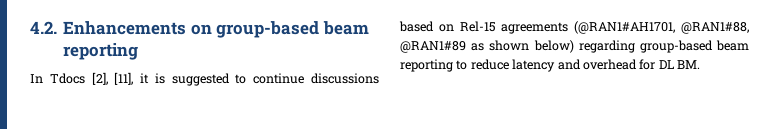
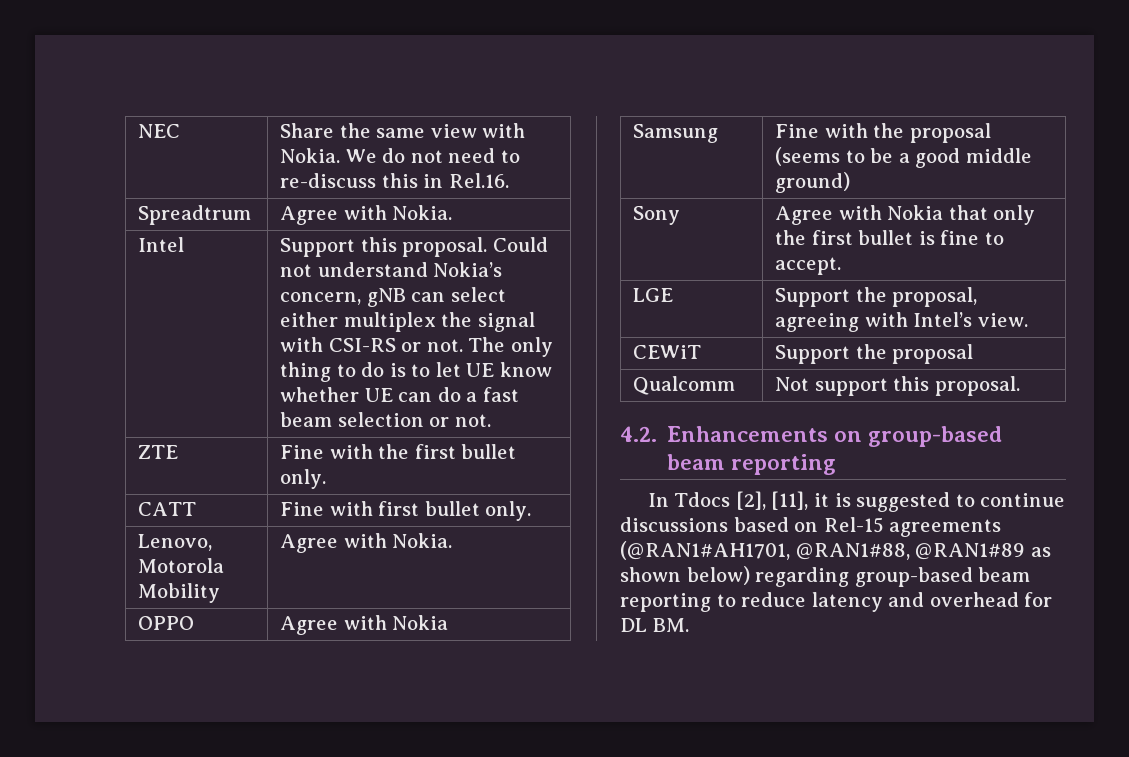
+ NEC | Share the same view with Nokia. We do not need to re-discuss this in Rel.16.
+ Spreadtrum | Agree with Nokia.
+ Intel | Support this proposal. Could not understand Nokia’s concern, gNB can select either multiplex the signal with CSI-RS or not. The only thing to do is to let UE know whether UE can do a fast beam selection or not.
+ ZTE | Fine with the first bullet only.
+ CATT | Fine with first bullet only.
+ Lenovo, Motorola Mobility | Agree with Nokia.
+ OPPO | Agree with Nokia
+ Samsung | Fine with the proposal (seems to be a good middle ground)
+ Sony | Agree with Nokia that only the first bullet is fine to accept.
+ LGE | Support the proposal, agreeing with Intel’s view.
+ CEWiT | Support the proposal
+ Qualcomm | Not support this proposal.

